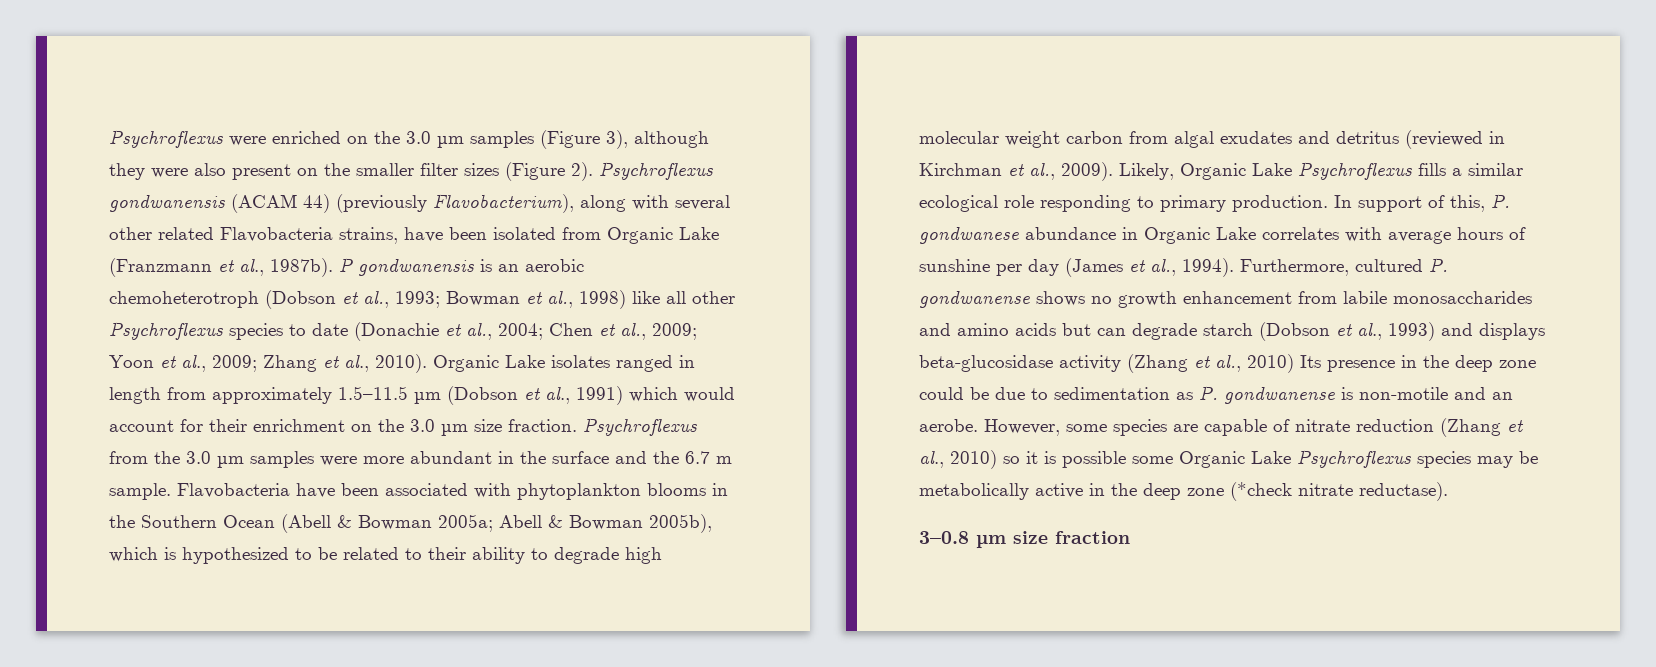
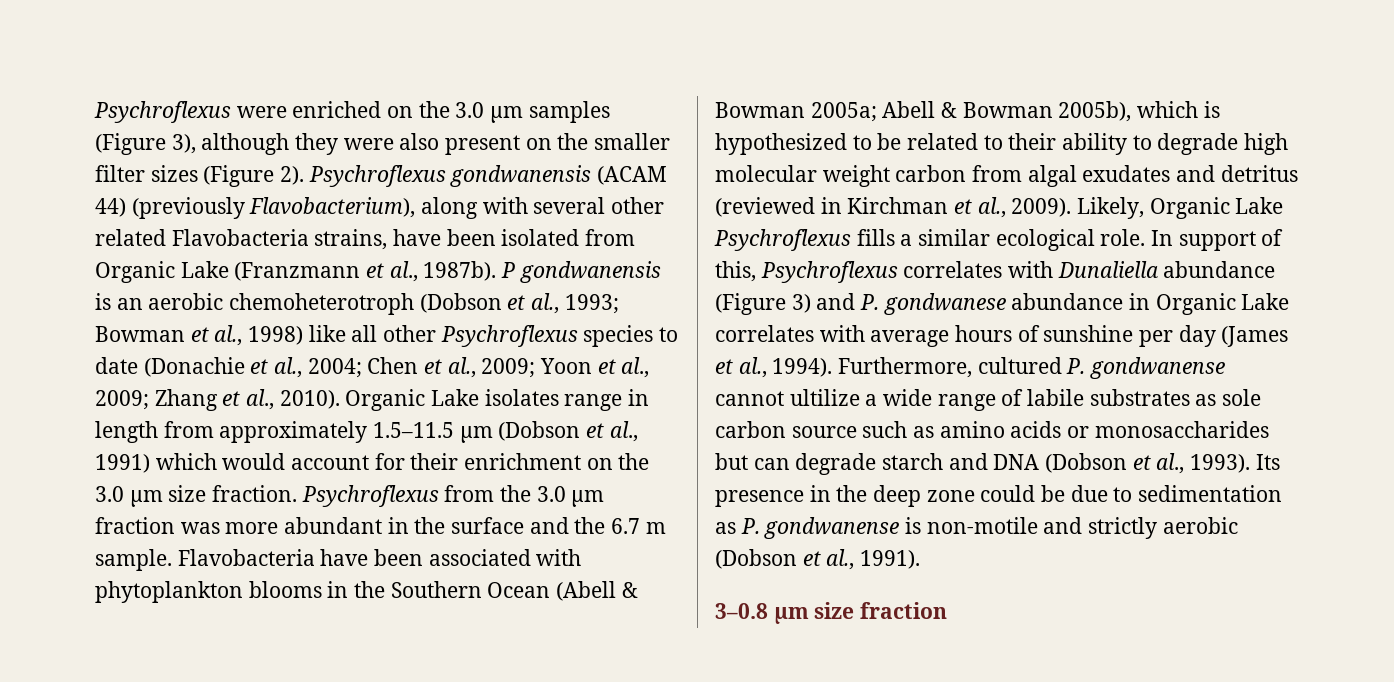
- Organic Lake isolates ranged in length from approximately 1.5–11.5 µm (Dobson et al., 1991) which would account for their enrichment on the 3.0 µm size fraction.
+ Organic Lake isolates range in length from approximately 1.5–11.5 µm (Dobson et al., 1991) which would account for their enrichment on the 3.0 µm size fraction.
- Psychroflexus from the 3.0 µm samples were more abundant in the surface and the 6.7 m sample.
+ Psychroflexus from the 3.0 µm fraction was more abundant in the surface and the 6.7 m sample.
- Likely, Organic Lake Psychroflexus fills a similar ecological role responding to primary production. In support of this, P. gondwanese abundance in Organic Lake correlates with average hours of sunshine per day (James et al., 1994).
+ Likely, Organic Lake Psychroflexus fills a similar ecological role. In support of this, Psychroflexus correlates with Dunaliella abundance (Figure 3) and P. gondwanese abundance in Organic Lake correlates with average hours of sunshine per day (James et al., 1994).
- Furthermore, cultured P. gondwanense shows no growth enhancement from labile monosaccharides and amino acids but can degrade starch (Dobson et al., 1993) and displays beta-glucosidase activity (Zhang et al., 2010) Its presence in the deep zone could be due to sedimentation as P. gondwanense is non-motile and an aerobe. However, some species are capable of nitrate reduction (Zhang et al., 2010) so it is possible some Organic Lake Psychroflexus species may be metabolically active in the deep zone (*check nitrate reductase).
+ Furthermore, cultured P. gondwanense cannot ultilize a wide range of labile substrates as sole carbon source such as amino acids or monosaccharides but can degrade starch and DNA (Dobson et al., 1993). Its presence in the deep zone could be due to sedimentation as P. gondwanense is non-motile and strictly aerobic (Dobson et al., 1991).

